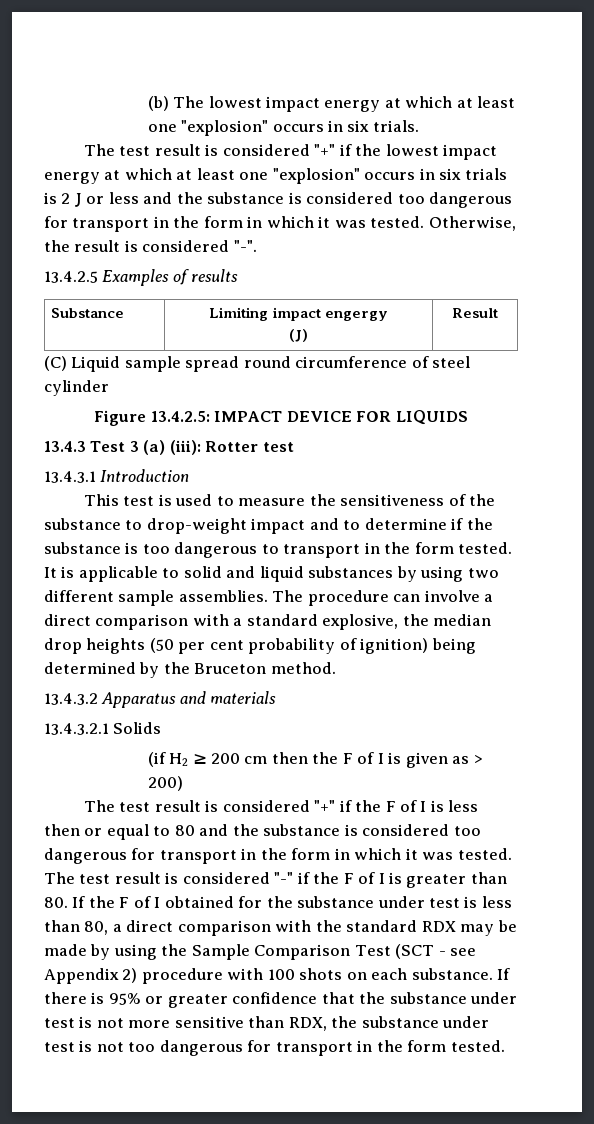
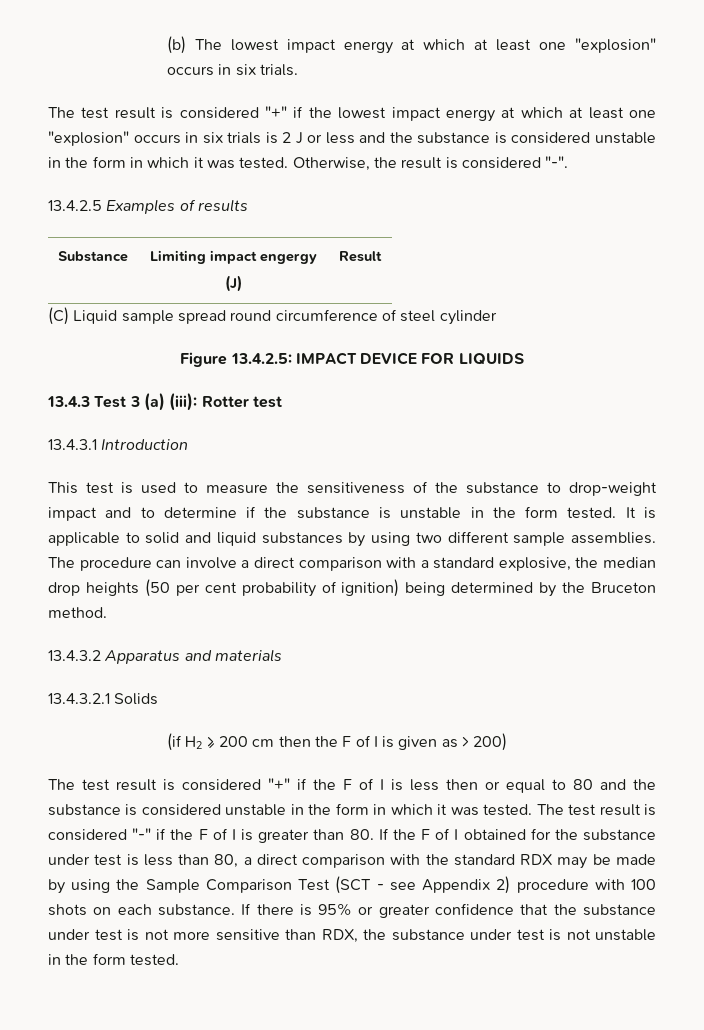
- The test result is considered "+" if the lowest impact energy at which at least one "explosion" occurs in six trials is 2 J or less and the substance is considered too dangerous for transport in the form in which it was tested.
+ The test result is considered "+" if the lowest impact energy at which at least one "explosion" occurs in six trials is 2 J or less and the substance is considered unstable in the form in which it was tested.
- This test is used to measure the sensitiveness of the substance to drop-weight impact and to determine if the substance is too dangerous to transport in the form tested.
+ This test is used to measure the sensitiveness of the substance to drop-weight impact and to determine if the substance is unstable in the form tested.
- The test result is considered "+" if the F of I is less then or equal to 80 and the substance is considered too dangerous for transport in the form in which it was tested.
+ The test result is considered "+" if the F of I is less then or equal to 80 and the substance is considered unstable in the form in which it was tested.
- If there is 95% or greater confidence that the substance under test is not more sensitive than RDX, the substance under test is not too dangerous for transport in the form tested.
+ If there is 95% or greater confidence that the substance under test is not more sensitive than RDX, the substance under test is not unstable in the form tested.

